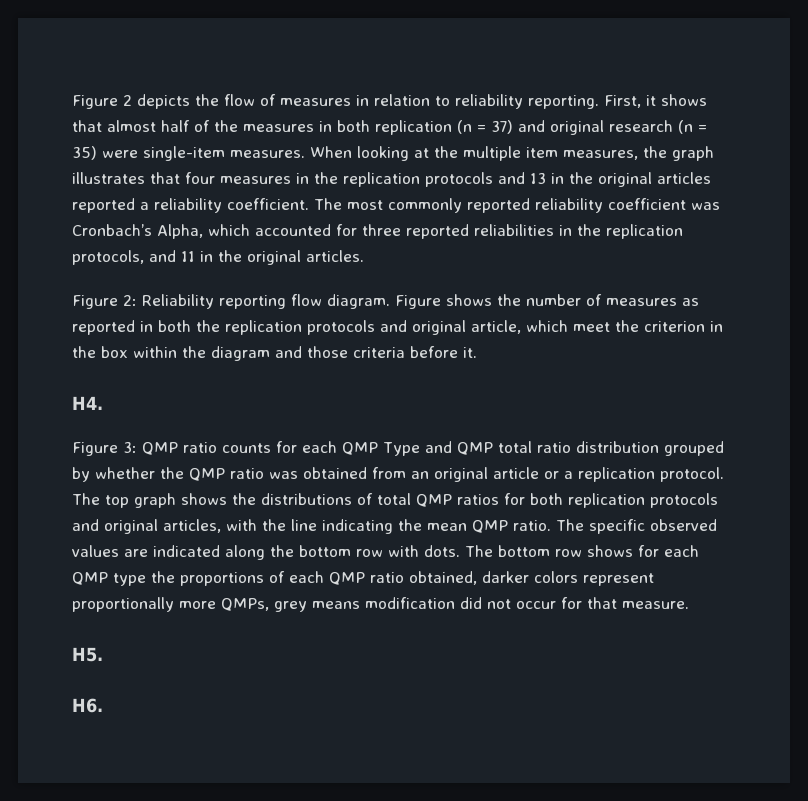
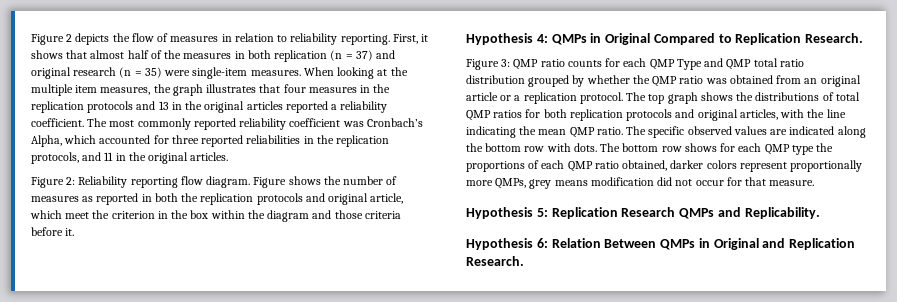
- H4.
+ Hypothesis 4: QMPs in Original Compared to Replication Research.
- H5.
- H6.
+ Hypothesis 5: Replication Research QMPs and Replicability.
+ Hypothesis 6: Relation Between QMPs in Original and Replication Research.

